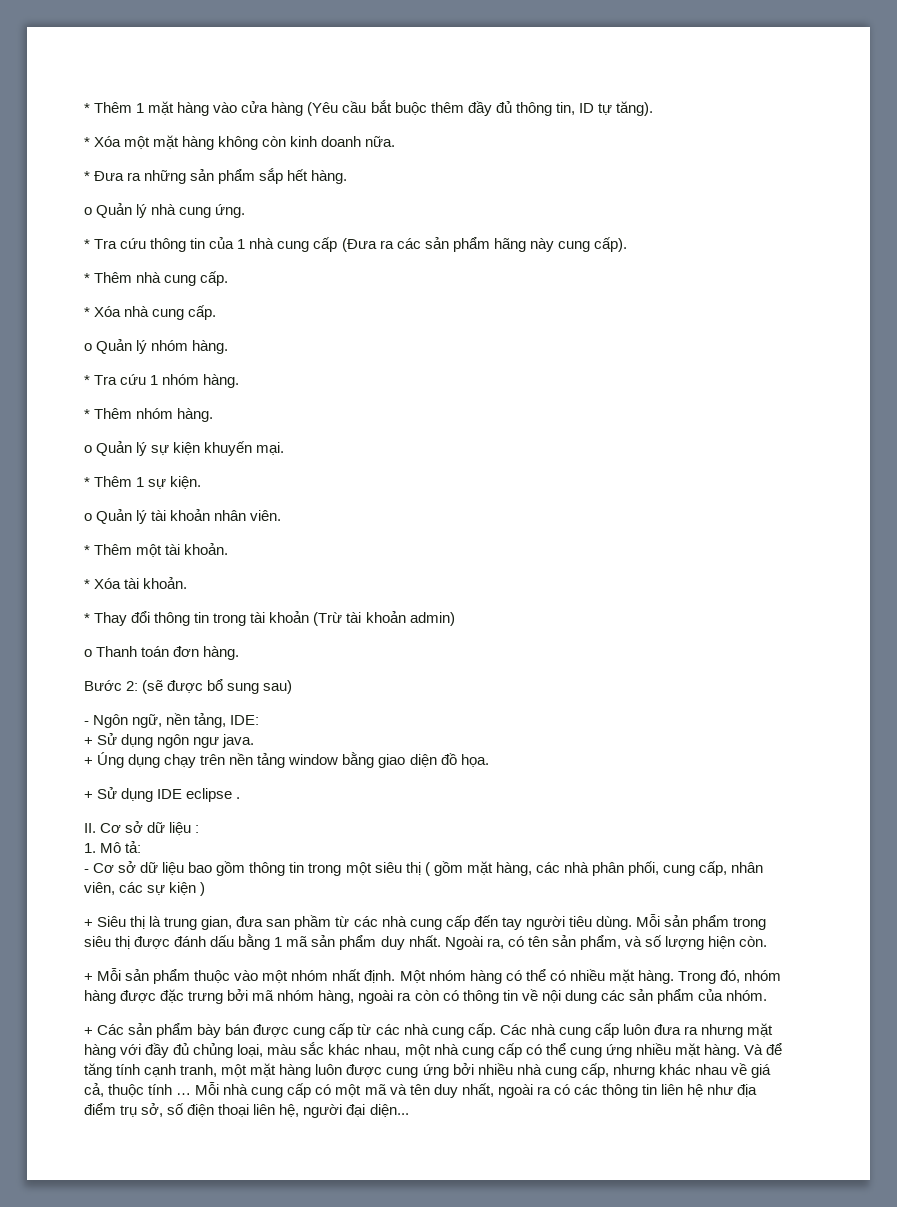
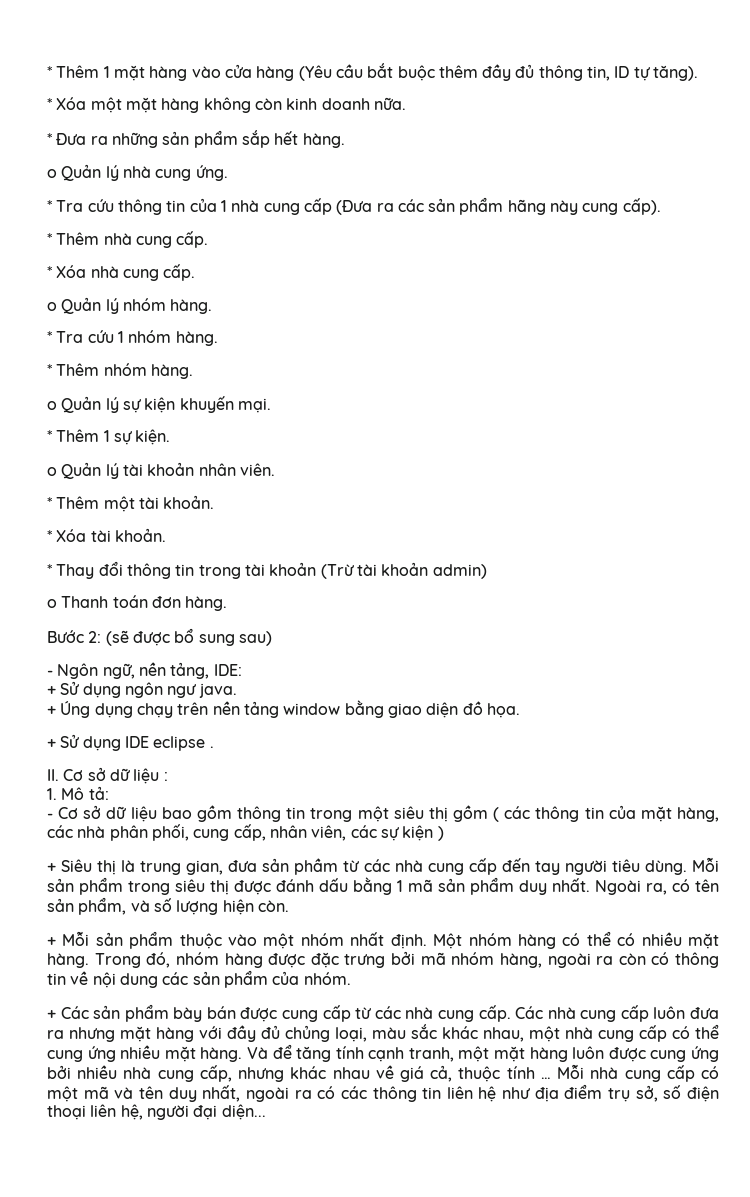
- - Cơ sở dữ liệu bao gồm thông tin trong một siêu thị ( gồm mặt hàng, các nhà phân phối, cung cấp, nhân viên, các sự kiện )
+ - Cơ sở dữ liệu bao gồm thông tin trong một siêu thị gồm ( các thông tin của mặt hàng, các nhà phân phối, cung cấp, nhân viên, các sự kiện )
- + Siêu thị là trung gian, đưa san phầm từ các nhà cung cấp đến tay người tiêu dùng.
+ + Siêu thị là trung gian, đưa sản phầm từ các nhà cung cấp đến tay người tiêu dùng.

